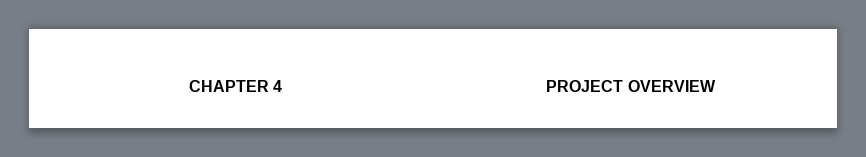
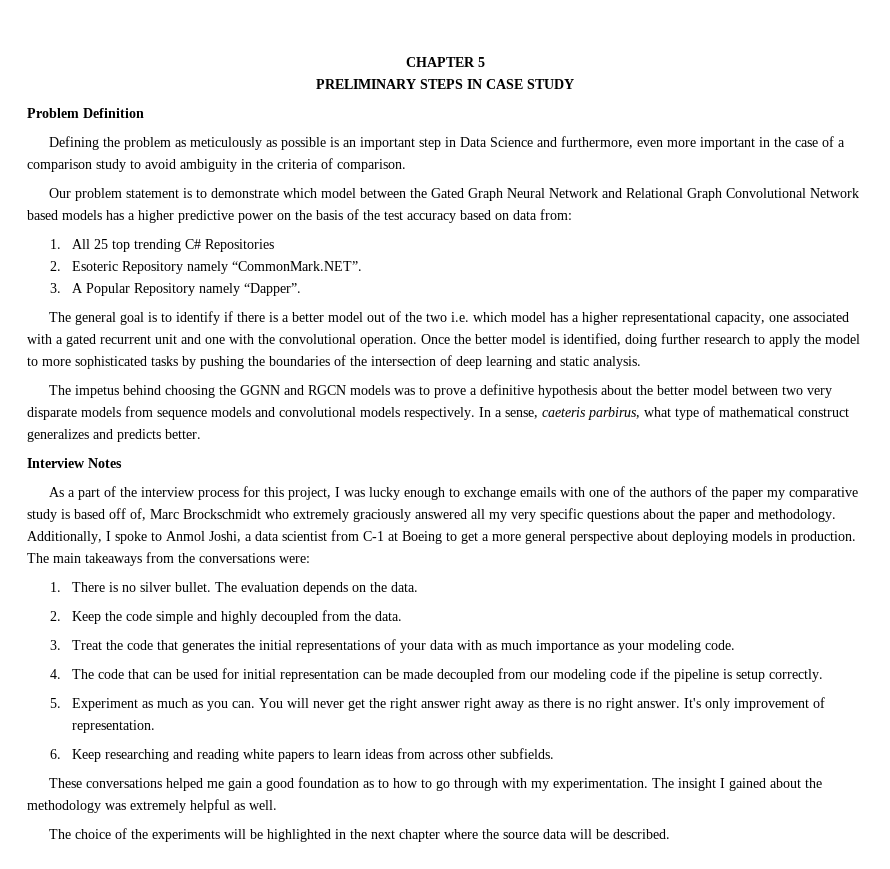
- CHAPTER 4
- PROJECT OVERVIEW
+ CHAPTER 5
+ PRELIMINARY STEPS IN CASE STUDY
+ Problem Definition
+ Defining the problem as meticulously as possible is an important step in Data Science and furthermore, even more important in the case of a comparison study to avoid ambiguity in the criteria of comparison.
+ Our problem statement is to demonstrate which model between the Gated Graph Neural Network and Relational Graph Convolutional Network based models has a higher predictive power on the basis of the test accuracy based on data from:
+ 1. All 25 top trending C# Repositories
+ 2. Esoteric Repository namely “CommonMark.NET”.
+ 3. A Popular Repository namely “Dapper”.
+ The general goal is to identify if there is a better model out of the two i.e. which model has a higher representational capacity, one associated with a gated recurrent unit and one with the convolutional operation. Once the better model is identified, doing further research to apply the model to more sophisticated tasks by pushing the boundaries of the intersection of deep learning and static analysis.
+ The impetus behind choosing the GGNN and RGCN models was to prove a definitive hypothesis about the better model between two very disparate models from sequence models and convolutional models respectively. In a sense, caeteris parbirus, what type of mathematical construct generalizes and predicts better.
+ Interview Notes
+ As a part of the interview process for this project, I was lucky enough to exchange emails with one of the authors of the paper my comparative study is based off of, Marc Brockschmidt who extremely graciously answered all my very specific questions about the paper and methodology. Additionally, I spoke to Anmol Joshi, a data scientist from C-1 at Boeing to get a more general perspective about deploying models in production. The main takeaways from the conversations were:
+ 1. There is no silver bullet. The evaluation depends on the data.
+ 2. Keep the code simple and highly decoupled from the data.
+ 3. Treat the code that generates the initial representations of your data with as much importance as your modeling code.
+ 4. The code that can be used for initial representation can be made decoupled from our modeling code if the pipeline is setup correctly.
+ 5. Experiment as much as you can. You will never get the right answer right away as there is no right answer. It's only improvement of representation.
+ 6. Keep researching and reading white papers to learn ideas from across other subfields.
+ These conversations helped me gain a good foundation as to how to go through with my experimentation. The insight I gained about the methodology was extremely helpful as well.
+ The choice of the experiments will be highlighted in the next chapter where the source data will be described.

